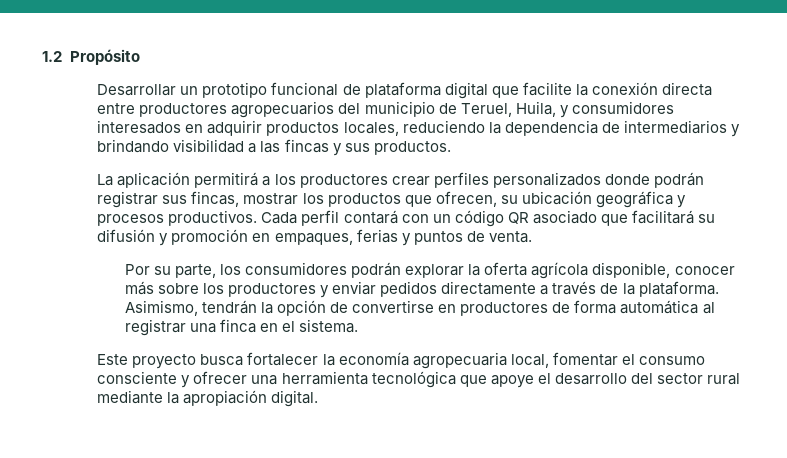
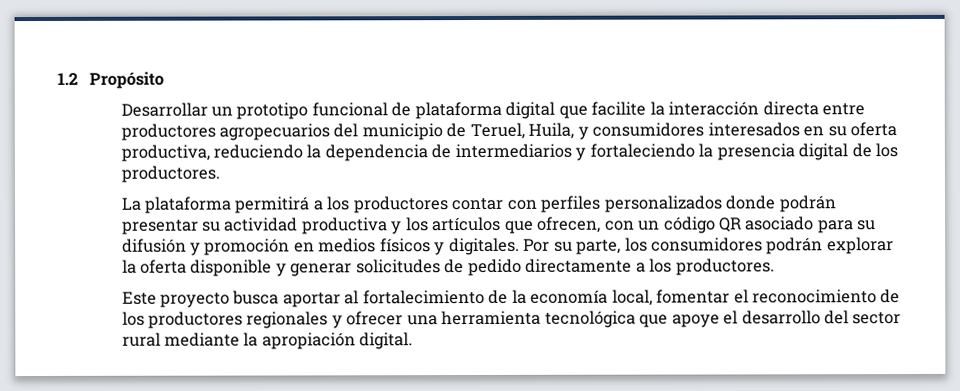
- Desarrollar un prototipo funcional de plataforma digital que facilite la conexión directa entre productores agropecuarios del municipio de Teruel, Huila, y consumidores interesados en adquirir productos locales, reduciendo la dependencia de intermediarios y brindando visibilidad a las fincas y sus productos.
+ Desarrollar un prototipo funcional de plataforma digital que facilite la interacción directa entre productores agropecuarios del municipio de Teruel, Huila, y consumidores interesados en su oferta productiva, reduciendo la dependencia de intermediarios y fortaleciendo la presencia digital de los productores.
- La aplicación permitirá a los productores crear perfiles personalizados donde podrán registrar sus fincas, mostrar los productos que ofrecen, su ubicación geográfica y procesos productivos. Cada perfil contará con un código QR asociado que facilitará su difusión y promoción en empaques, ferias y puntos de venta.
- Por su parte, los consumidores podrán explorar la oferta agrícola disponible, conocer más sobre los productores y enviar pedidos directamente a través de la plataforma. Asimismo, tendrán la opción de convertirse en productores de forma automática al registrar una finca en el sistema.
+ La plataforma permitirá a los productores contar con perfiles personalizados donde podrán presentar su actividad productiva y los artículos que ofrecen, con un código QR asociado para su difusión y promoción en medios físicos y digitales. Por su parte, los consumidores podrán explorar la oferta disponible y generar solicitudes de pedido directamente a los productores.
- Este proyecto busca fortalecer la economía agropecuaria local, fomentar el consumo consciente y ofrecer una herramienta tecnológica que apoye el desarrollo del sector rural mediante la apropiación digital.
+ Este proyecto busca aportar al fortalecimiento de la economía local, fomentar el reconocimiento de los productores regionales y ofrecer una herramienta tecnológica que apoye el desarrollo del sector rural mediante la apropiación digital.

